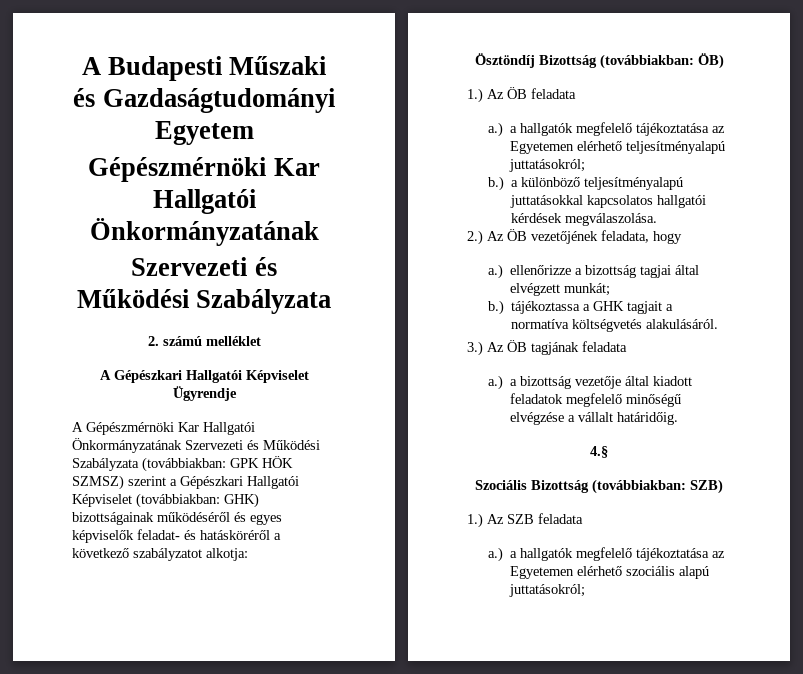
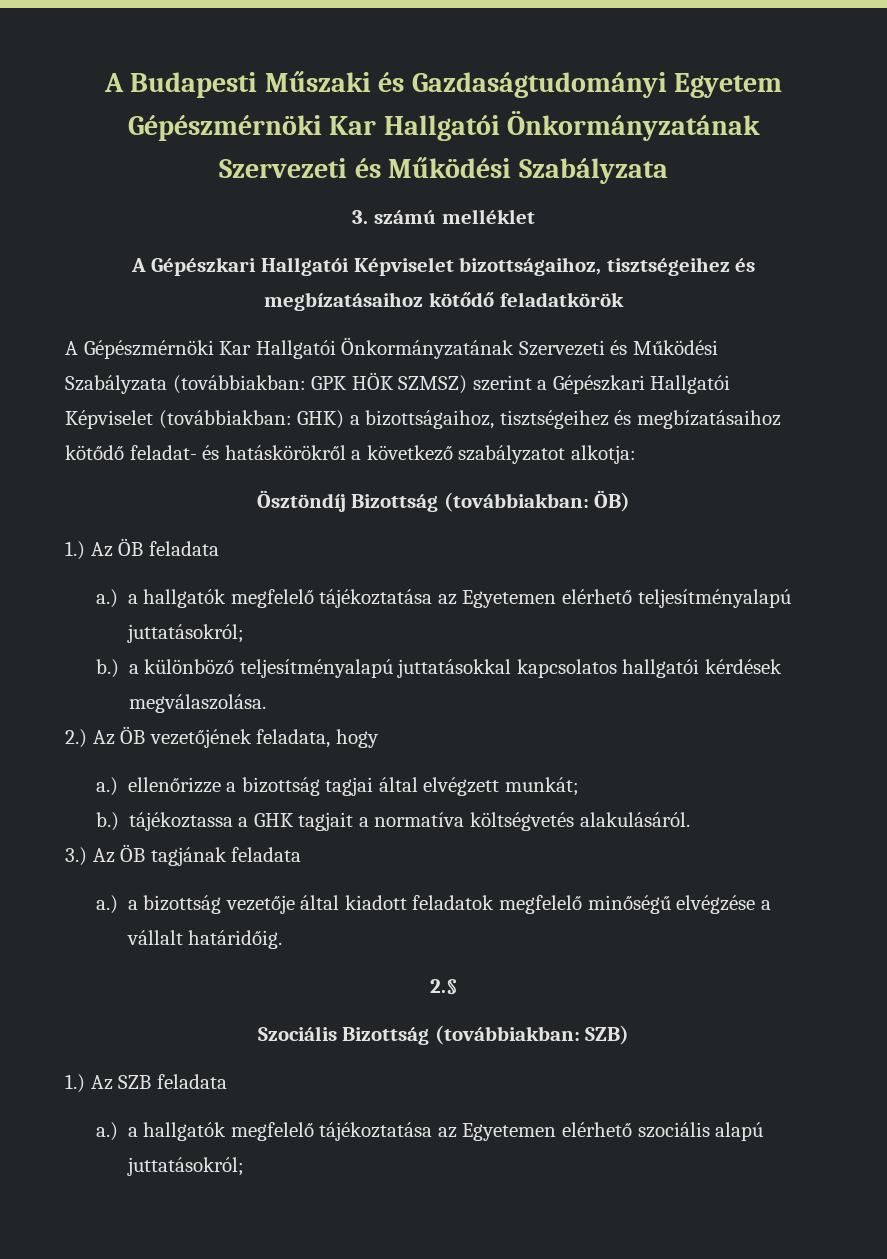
- 2. számú melléklet
+ 3. számú melléklet
- A Gépészkari Hallgatói Képviselet Ügyrendje
+ A Gépészkari Hallgatói Képviselet bizottságaihoz, tisztségeihez és megbízatásaihoz kötődő feladatkörök
- A Gépészmérnöki Kar Hallgatói Önkormányzatának Szervezeti és Működési Szabályzata (továbbiakban: GPK HÖK SZMSZ) szerint a Gépészkari Hallgatói Képviselet (továbbiakban: GHK) bizottságainak működéséről és egyes képviselők feladat- és hatásköréről a következő szabályzatot alkotja:
+ A Gépészmérnöki Kar Hallgatói Önkormányzatának Szervezeti és Működési Szabályzata (továbbiakban: GPK HÖK SZMSZ) szerint a Gépészkari Hallgatói Képviselet (továbbiakban: GHK) a bizottságaihoz, tisztségeihez és megbízatásaihoz kötődő feladat- és hatáskörökről a következő szabályzatot alkotja:
- 4.§
+ 2.§

